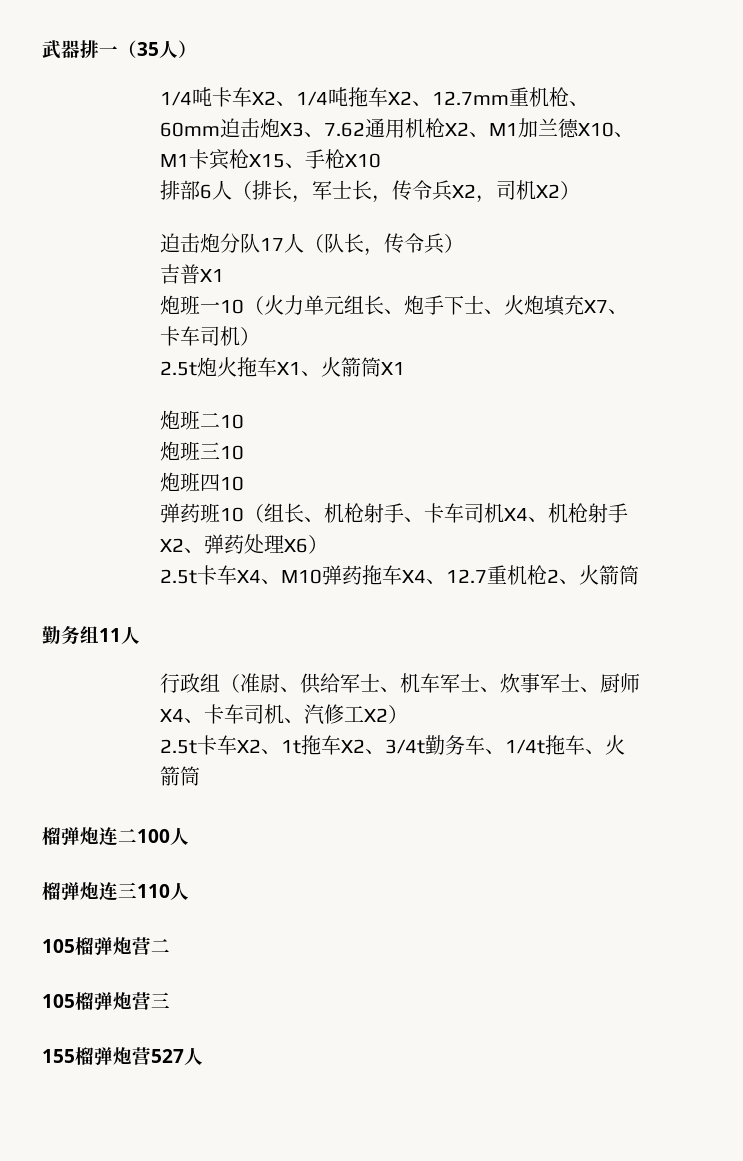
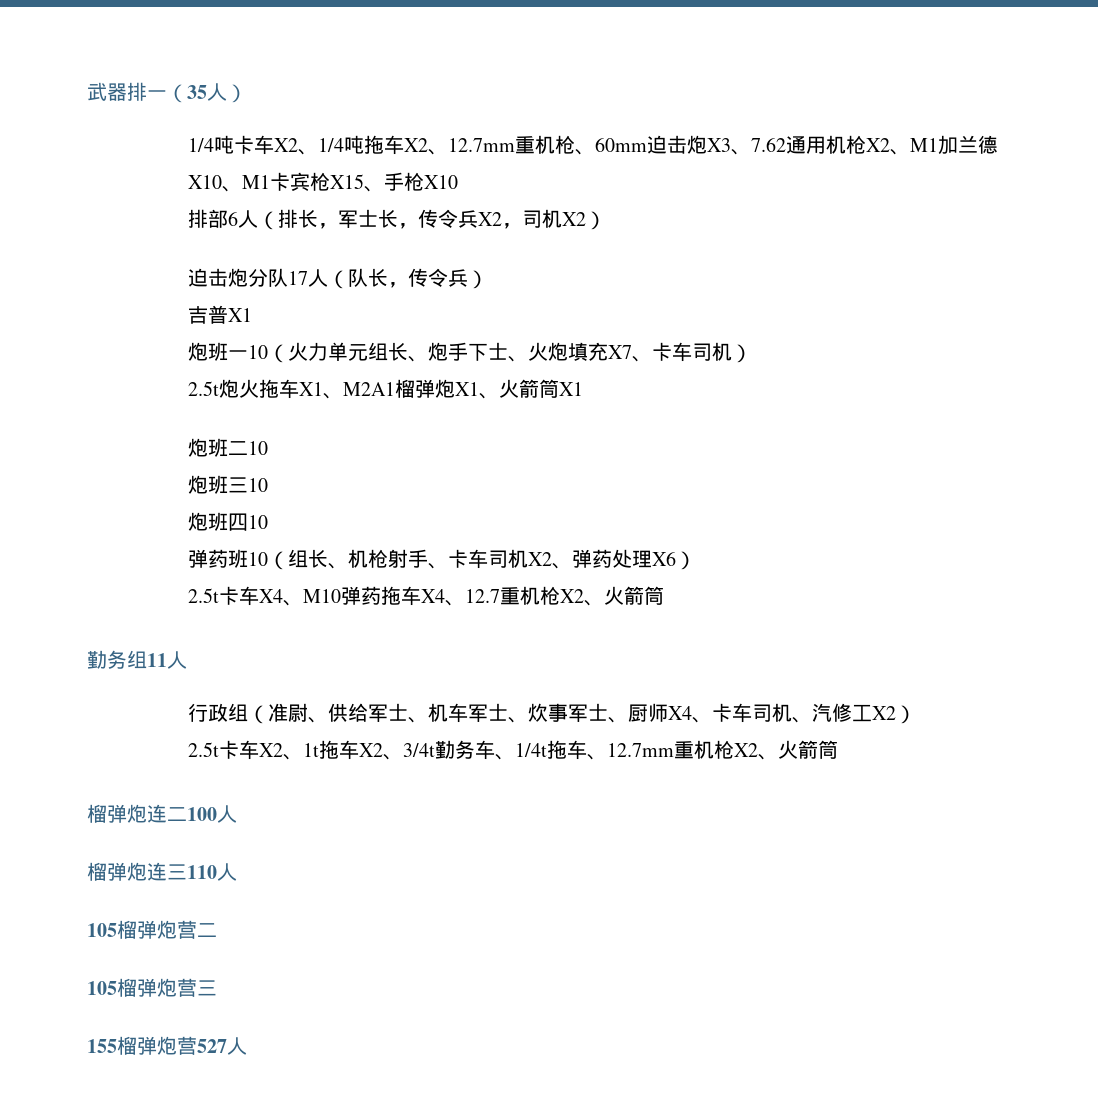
- 2.5t炮火拖车X1、火箭筒X1
+ 2.5t炮火拖车X1、M2A1榴弹炮X1、火箭筒X1
- 弹药班10（组长、机枪射手、卡车司机X4、机枪射手X2、弹药处理X6）
+ 弹药班10（组长、机枪射手、卡车司机X2、弹药处理X6）
- 2.5t卡车X4、M10弹药拖车X4、12.7重机枪2、火箭筒
+ 2.5t卡车X4、M10弹药拖车X4、12.7重机枪X2、火箭筒
- 2.5t卡车X2、1t拖车X2、3/4t勤务车、1/4t拖车、火箭筒
+ 2.5t卡车X2、1t拖车X2、3/4t勤务车、1/4t拖车、12.7mm重机枪X2、火箭筒

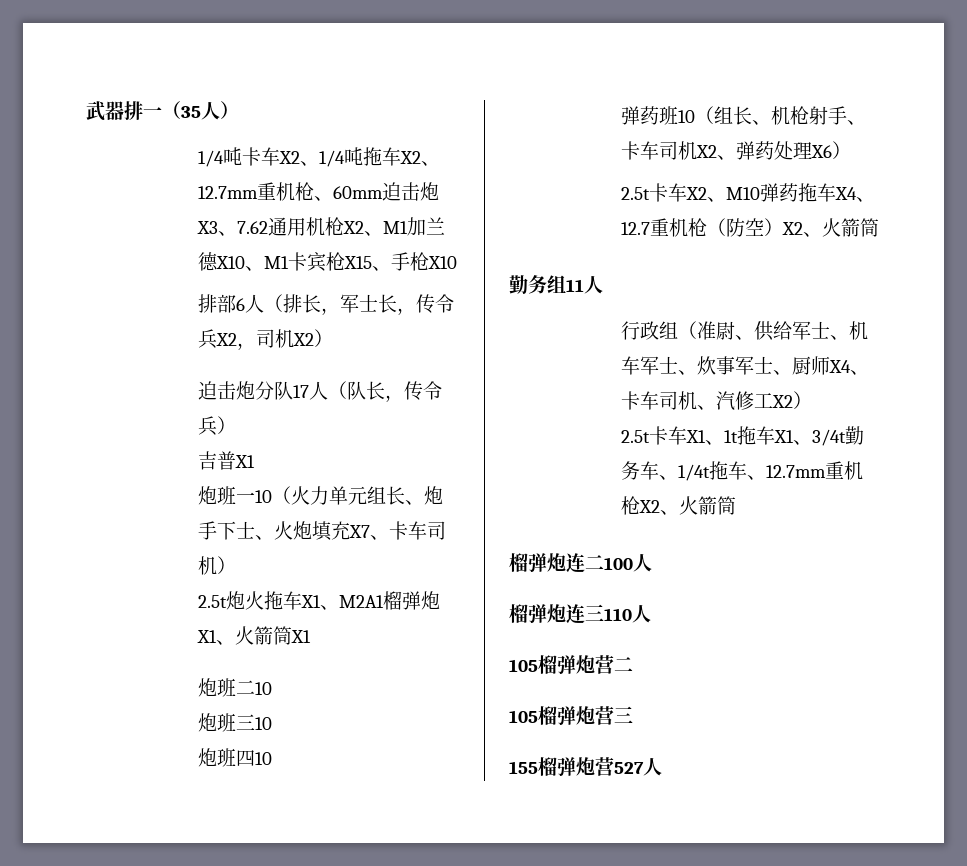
- 2.5t卡车X4、M10弹药拖车X4、12.7重机枪X2、火箭筒
+ 2.5t卡车X2、M10弹药拖车X4、12.7重机枪（防空）X2、火箭筒
- 2.5t卡车X2、1t拖车X2、3/4t勤务车、1/4t拖车、12.7mm重机枪X2、火箭筒
+ 2.5t卡车X1、1t拖车X1、3/4t勤务车、1/4t拖车、12.7mm重机枪X2、火箭筒

